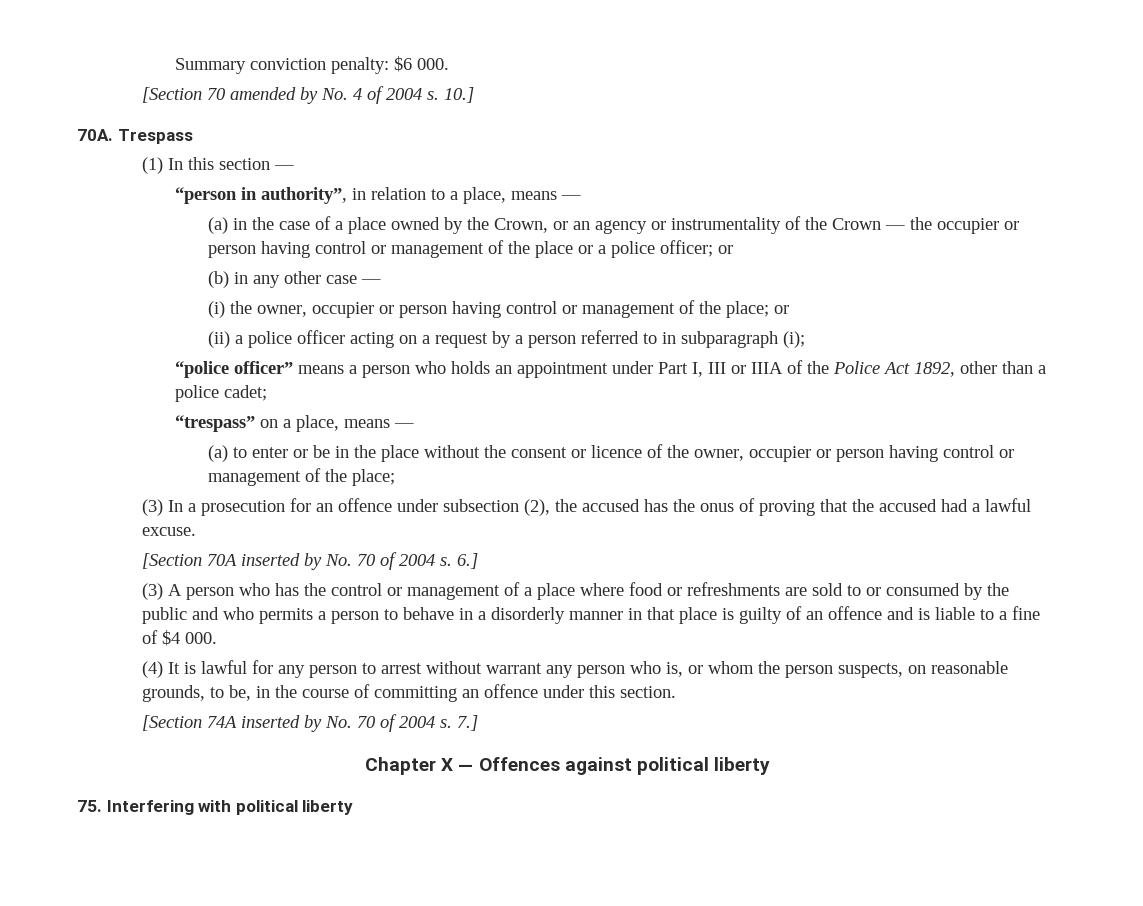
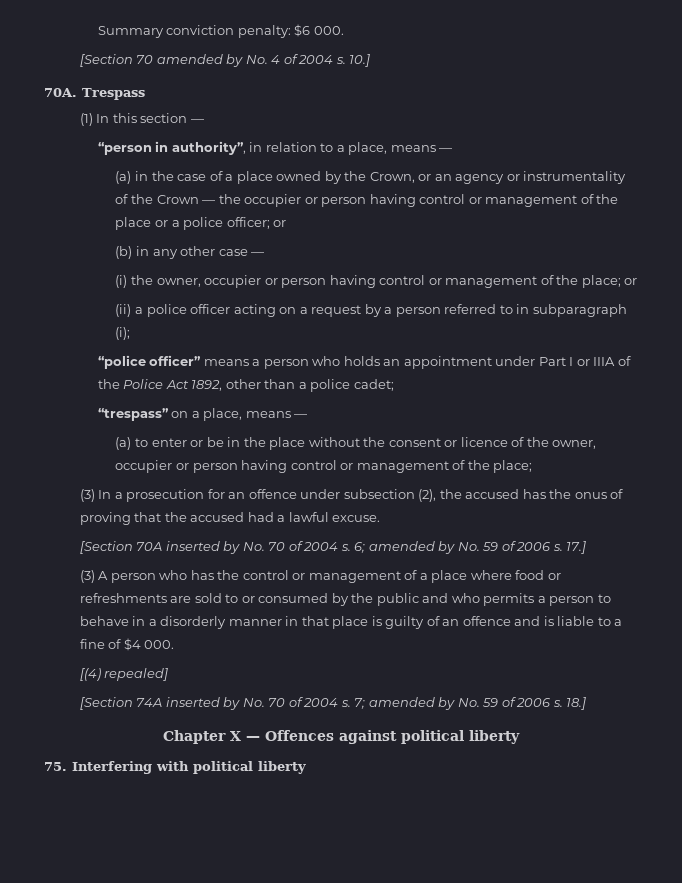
- “police officer” means a person who holds an appointment under Part I, III or IIIA of the Police Act 1892, other than a police cadet;
+ “police officer” means a person who holds an appointment under Part I or IIIA of the Police Act 1892, other than a police cadet;
- 6.]
+ 6; amended by No. 59 of 2006 s. 17.]
- (4) It is lawful for any person to arrest without warrant any person who is, or whom the person suspects, on reasonable grounds, to be, in the course of committing an offence under this section.
+ [(4) repealed]
- 7.]
+ 7; amended by No. 59 of 2006 s. 18.]

